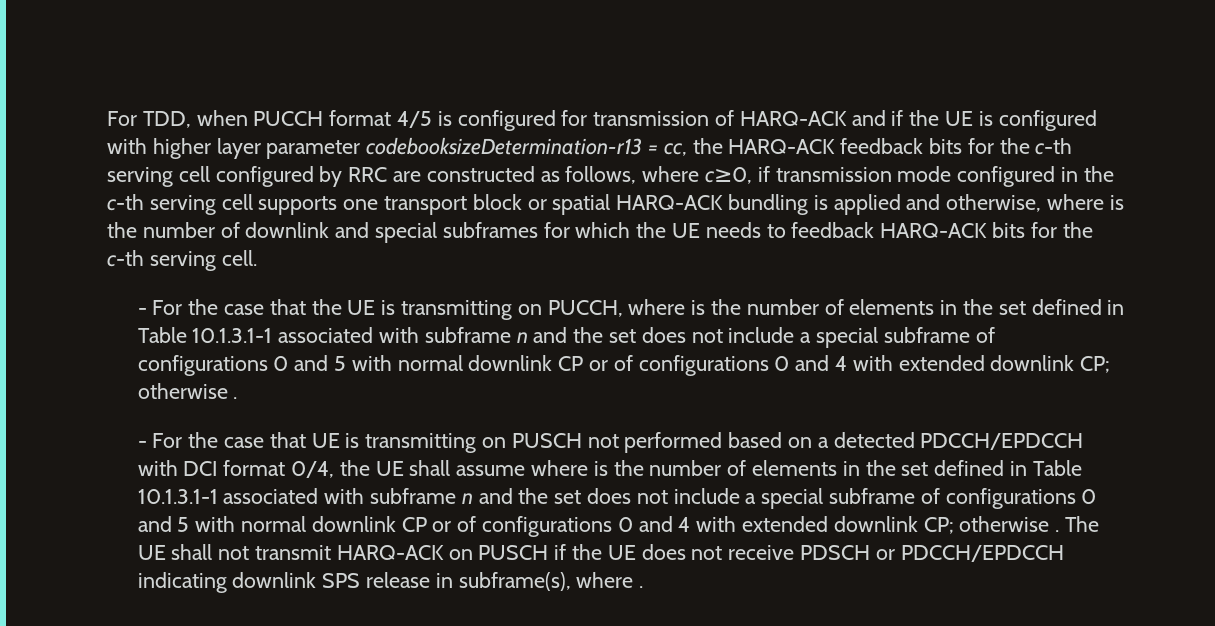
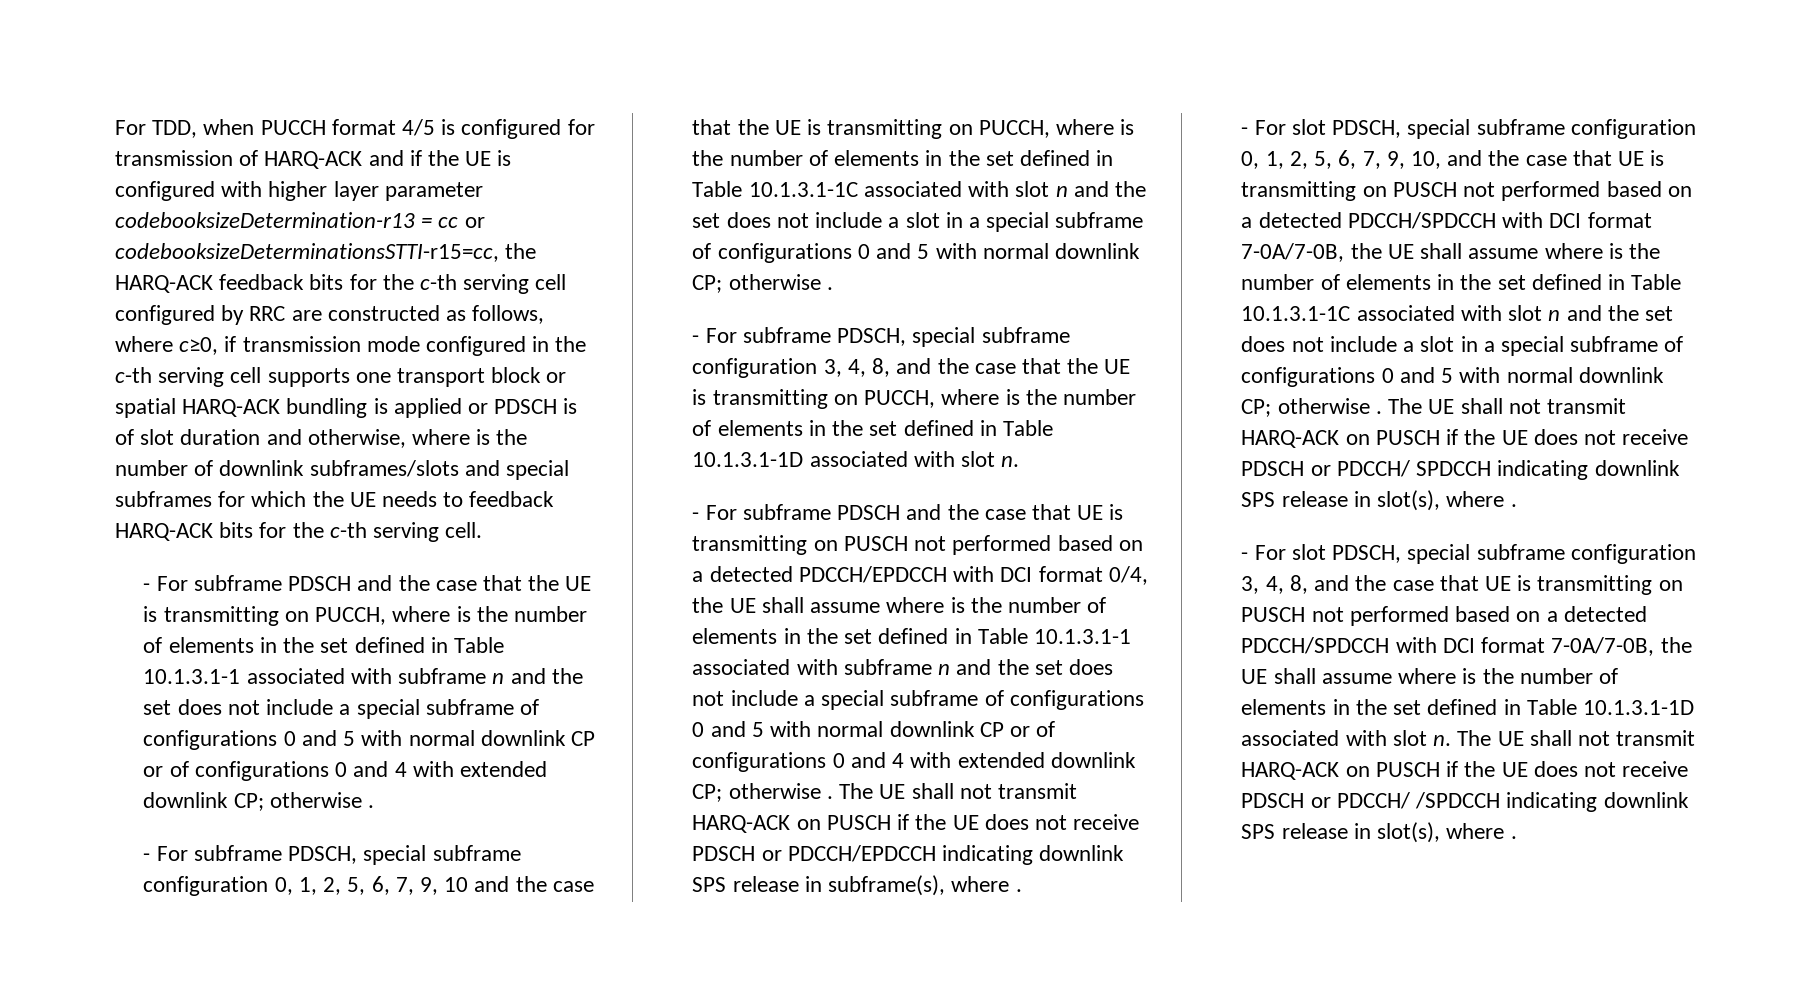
- For TDD, when PUCCH format 4/5 is configured for transmission of HARQ-ACK and if the UE is configured with higher layer parameter codebooksizeDetermination-r13 = cc, the HARQ-ACK feedback bits for the c-th serving cell configured by RRC are constructed as follows, where c≥0, if transmission mode configured in the c-th serving cell supports one transport block or spatial HARQ-ACK bundling is applied and otherwise, where is the number of downlink and special subframes for which the UE needs to feedback HARQ-ACK bits for the c-th serving cell.
+ For TDD, when PUCCH format 4/5 is configured for transmission of HARQ-ACK and if the UE is configured with higher layer parameter codebooksizeDetermination-r13 = cc or codebooksizeDeterminationsSTTI-r15=cc, the HARQ-ACK feedback bits for the c-th serving cell configured by RRC are constructed as follows, where c≥0, if transmission mode configured in the c-th serving cell supports one transport block or spatial HARQ-ACK bundling is applied or PDSCH is of slot duration and otherwise, where is the number of downlink subframes/slots and special subframes for which the UE needs to feedback HARQ-ACK bits for the c-th serving cell.
- - For the case that the UE is transmitting on PUCCH, where is the number of elements in the set defined in Table 10.1.3.1-1 associated with subframe n and the set does not include a special subframe of configurations 0 and 5 with normal downlink CP or of configurations 0 and 4 with extended downlink CP; otherwise .
+ - For subframe PDSCH and the case that the UE is transmitting on PUCCH, where is the number of elements in the set defined in Table 10.1.3.1-1 associated with subframe n and the set does not include a special subframe of configurations 0 and 5 with normal downlink CP or of configurations 0 and 4 with extended downlink CP; otherwise .
- - For the case that UE is transmitting on PUSCH not performed based on a detected PDCCH/EPDCCH with DCI format 0/4, the UE shall assume where is the number of elements in the set defined in Table 10.1.3.1-1 associated with subframe n and the set does not include a special subframe of configurations 0 and 5 with normal downlink CP or of configurations 0 and 4 with extended downlink CP;
+ - For subframe PDSCH, special subframe configuration 0, 1, 2, 5, 6, 7, 9, 10 and the case that the UE is transmitting on PUCCH, where is the number of elements in the set defined in Table 10.1.3.1-1C associated with slot n and the set does not include a slot in a special subframe of configurations 0 and 5 with normal downlink CP; otherwise .
+ - For subframe PDSCH, special subframe configuration 3, 4, 8, and the case that the UE is transmitting on PUCCH, where is the number of elements in the set defined in Table 10.1.3.1-1D associated with slot n.
+ - For subframe PDSCH and the case that UE is transmitting on PUSCH not performed based on a detected PDCCH/EPDCCH with DCI format 0/4, the UE shall assume where is the number of elements in the set defined in Table 10.1.3.1-1 associated with subframe n and the set does not include a special subframe of configurations 0 and 5 with normal downlink CP or of configurations 0 and 4 with extended downlink CP;
+ - For slot PDSCH, special subframe configuration 0, 1, 2, 5, 6, 7, 9, 10, and the case that UE is transmitting on PUSCH not performed based on a detected PDCCH/SPDCCH with DCI format 7-0A/7-0B, the UE shall assume where is the number of elements in the set defined in Table 10.1.3.1-1C associated with slot n and the set does not include a slot in a special subframe of configurations 0 and 5 with normal downlink CP; otherwise . The UE shall not transmit HARQ-ACK on PUSCH if the UE does not receive PDSCH or PDCCH/ SPDCCH indicating downlink SPS release in slot(s), where .
+ - For slot PDSCH, special subframe configuration 3, 4, 8, and the case that UE is transmitting on PUSCH not performed based on a detected PDCCH/SPDCCH with DCI format 7-0A/7-0B, the UE shall assume where is the number of elements in the set defined in Table 10.1.3.1-1D associated with slot n. The UE shall not transmit HARQ-ACK on PUSCH if the UE does not receive PDSCH or PDCCH/ /SPDCCH indicating downlink SPS release in slot(s), where .

